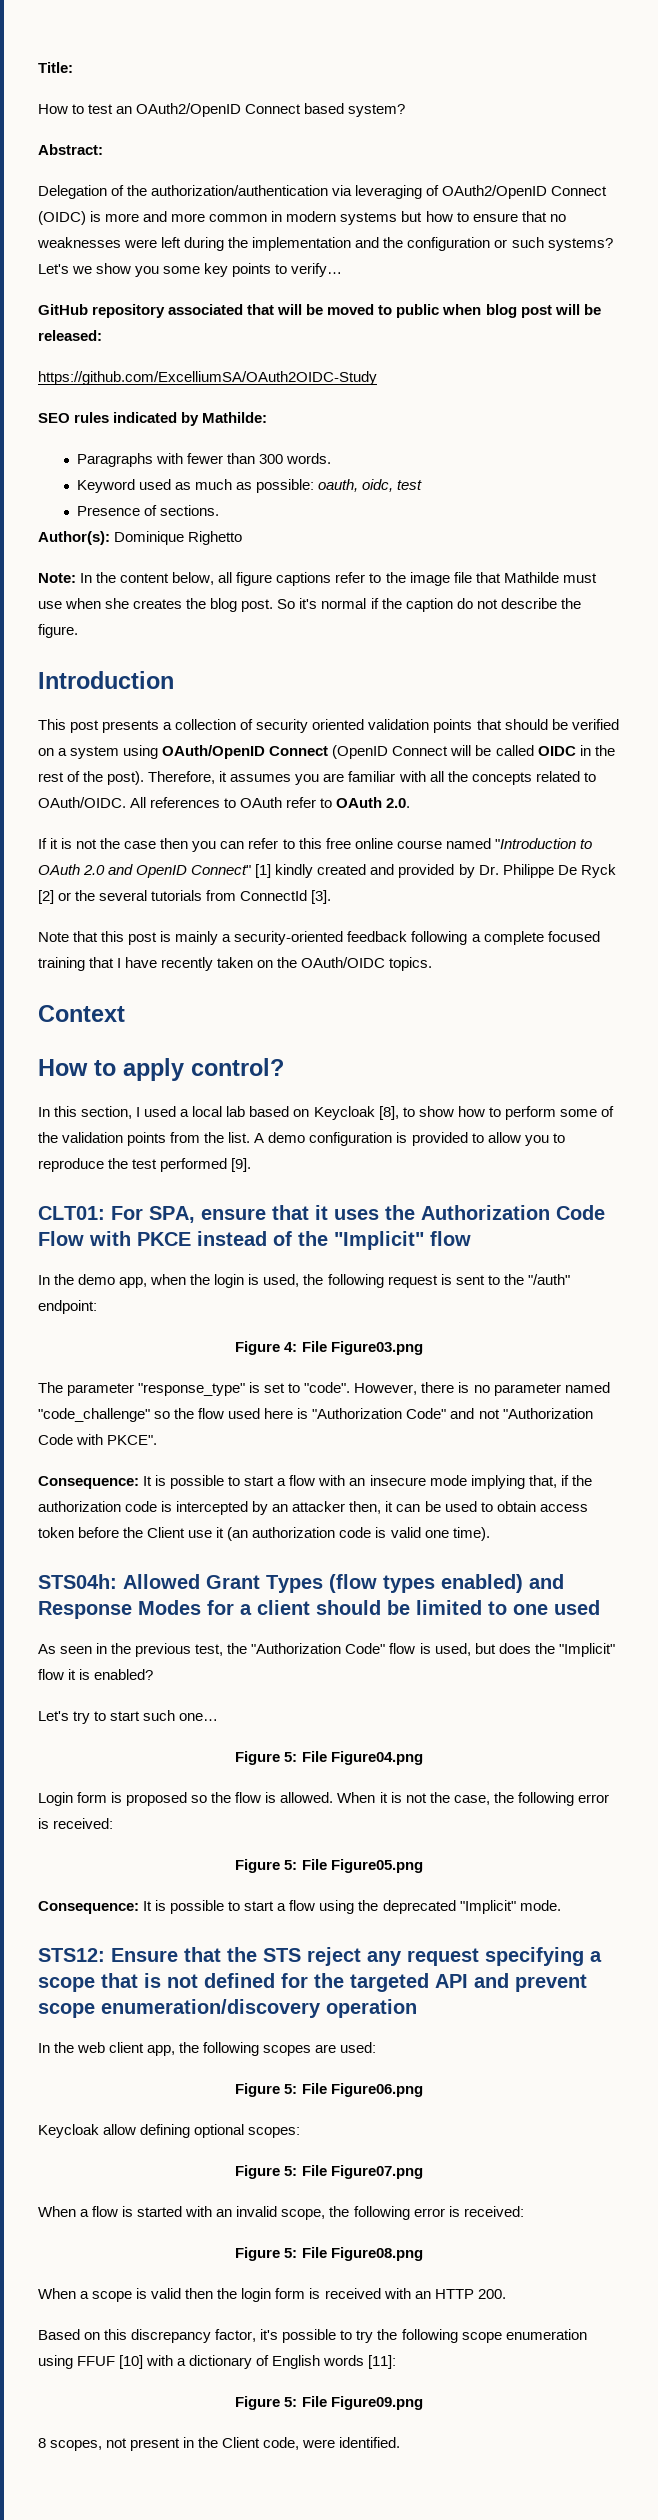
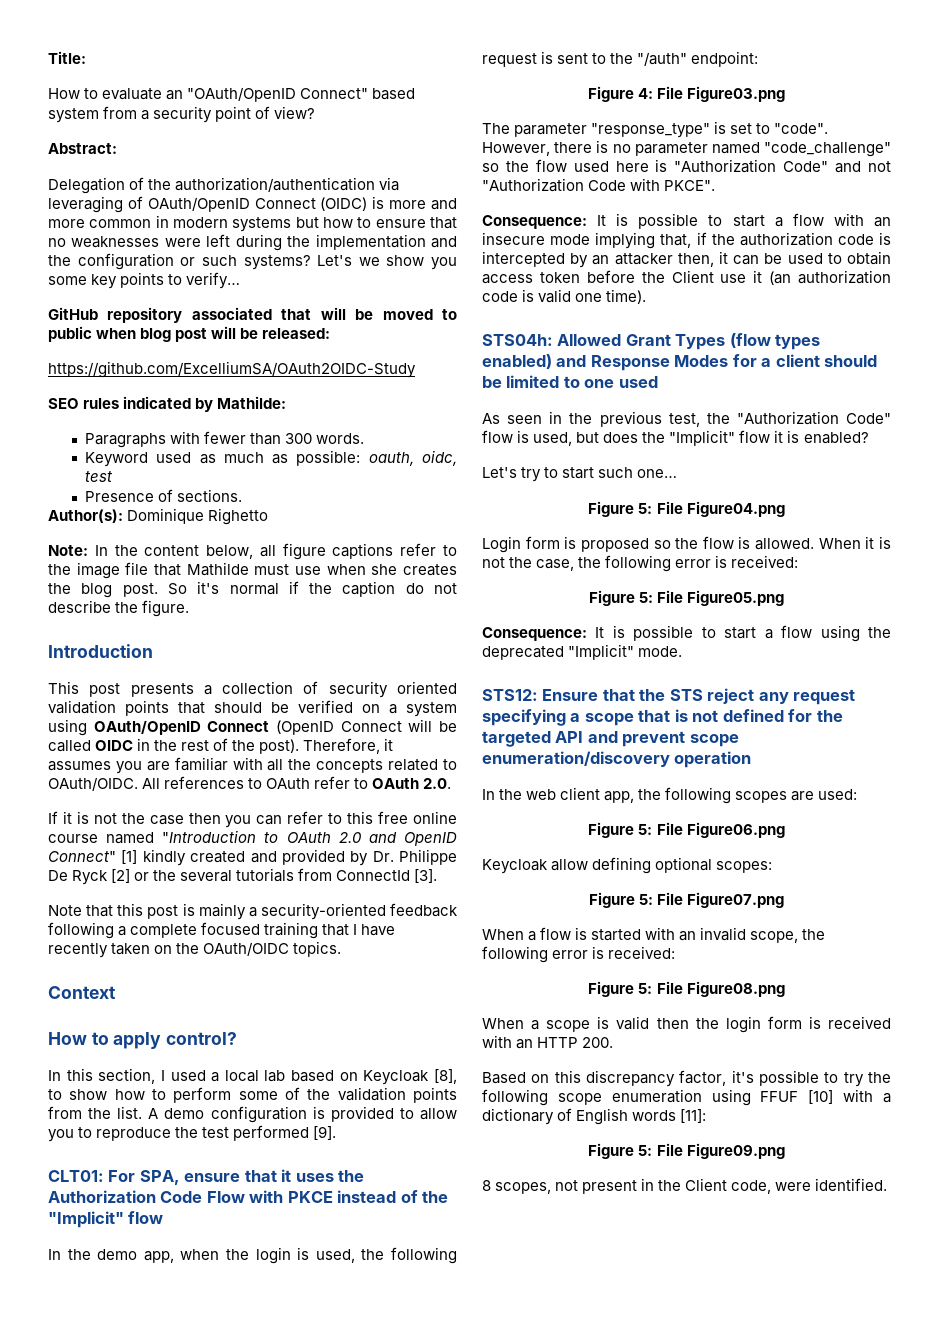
- How to test an OAuth2/OpenID Connect based system?
+ How to evaluate an "OAuth/OpenID Connect" based system from a security point of view?
- Delegation of the authorization/authentication via leveraging of OAuth2/OpenID Connect (OIDC) is more and more common in modern systems but how to ensure that no weaknesses were left during the implementation and the configuration or such systems?
+ Delegation of the authorization/authentication via leveraging of OAuth/OpenID Connect (OIDC) is more and more common in modern systems but how to ensure that no weaknesses were left during the implementation and the configuration or such systems?

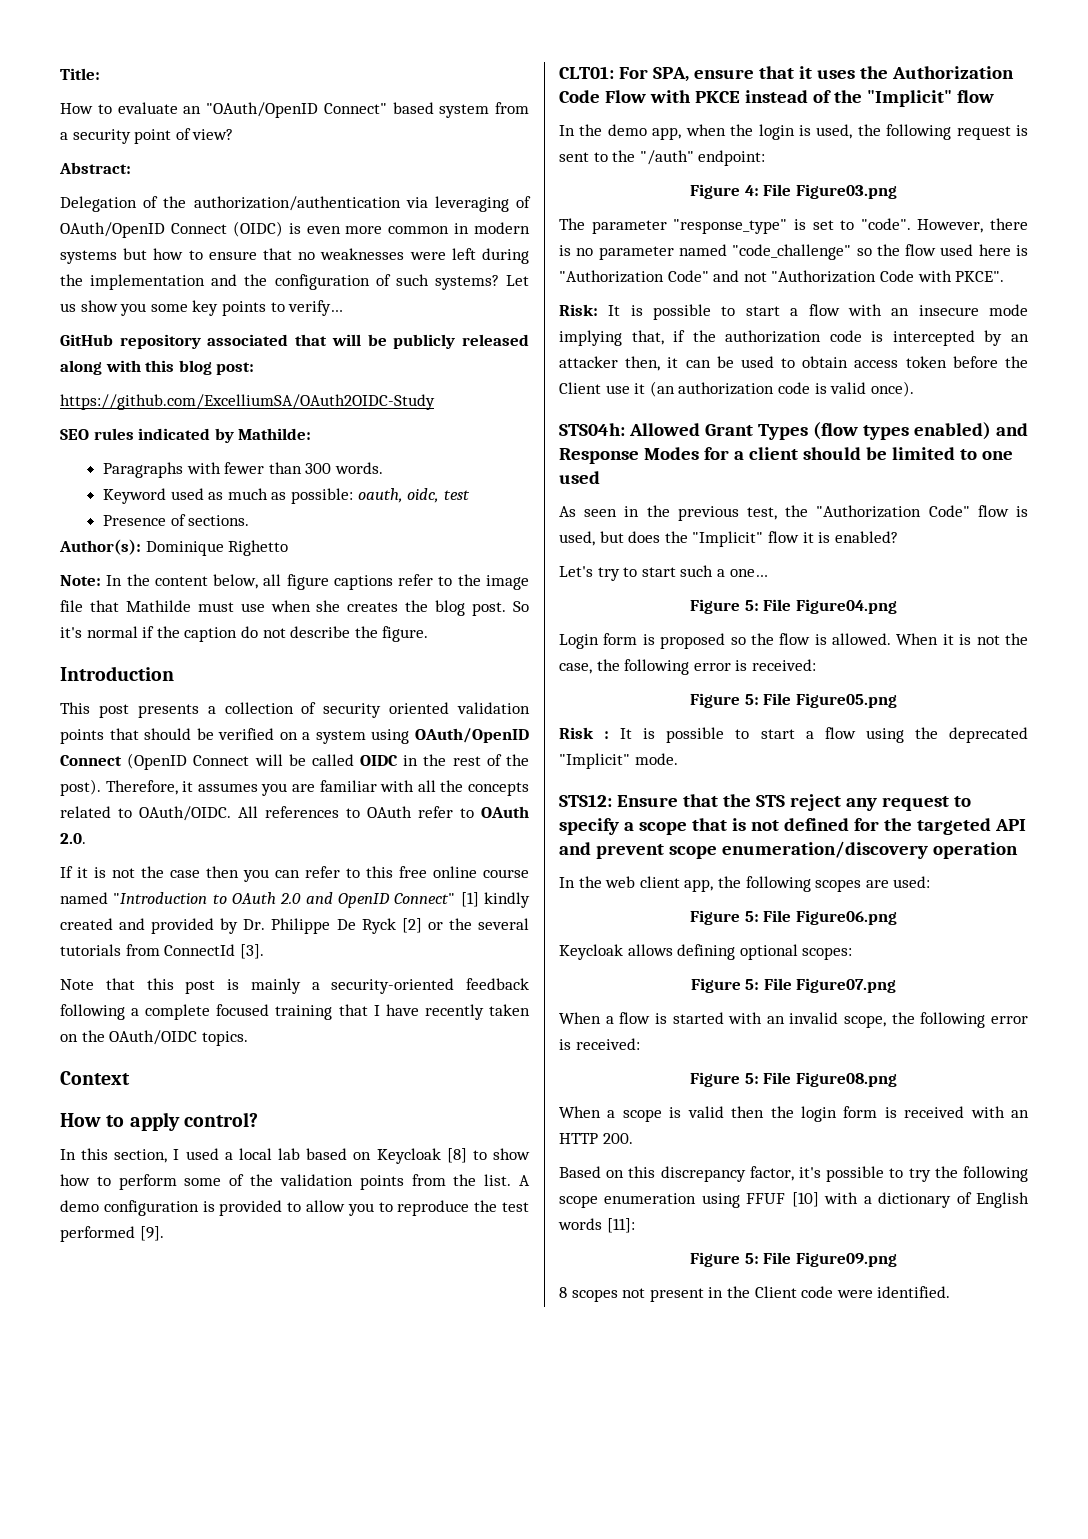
- Delegation of the authorization/authentication via leveraging of OAuth/OpenID Connect (OIDC) is more and more common in modern systems but how to ensure that no weaknesses were left during the implementation and the configuration or such systems?
+ Delegation of the authorization/authentication via leveraging of OAuth/OpenID Connect (OIDC) is even more common in modern systems but how to ensure that no weaknesses were left during the implementation and the configuration of such systems?
- Let's we show you some key points to verify…
+ Let us show you some key points to verify…
- GitHub repository associated that will be moved to public when blog post will be released:
+ GitHub repository associated that will be publicly released along with this blog post:
- In this section, I used a local lab based on Keycloak [8], to show how to perform some of the validation points from the list.
+ In this section, I used a local lab based on Keycloak [8] to show how to perform some of the validation points from the list.
- Consequence: It is possible to start a flow with an insecure mode implying that, if the authorization code is intercepted by an attacker then, it can be used to obtain access token before the Client use it (an authorization code is valid one time).
+ Risk: It is possible to start a flow with an insecure mode implying that, if the authorization code is intercepted by an attacker then, it can be used to obtain access token before the Client use it (an authorization code is valid once).
- Let's try to start such one…
+ Let's try to start such a one…
- Consequence: It is possible to start a flow using the deprecated "Implicit" mode.
+ Risk : It is possible to start a flow using the deprecated "Implicit" mode.
- STS12: Ensure that the STS reject any request specifying a scope that is not defined for the targeted API and prevent scope enumeration/discovery operation
+ STS12: Ensure that the STS reject any request to specify a scope that is not defined for the targeted API and prevent scope enumeration/discovery operation
- Keycloak allow defining optional scopes:
+ Keycloak allows defining optional scopes:
- 8 scopes, not present in the Client code, were identified.
+ 8 scopes not present in the Client code were identified.

